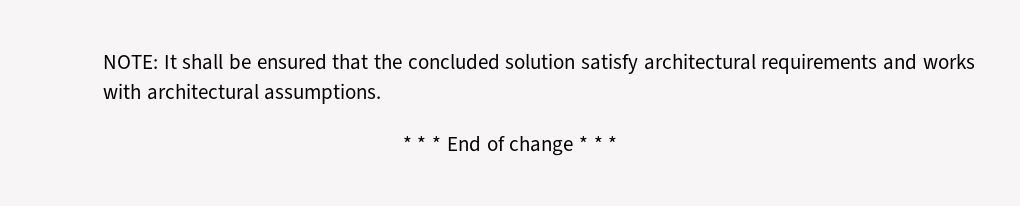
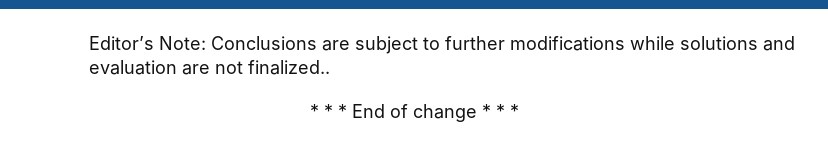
- NOTE: It shall be ensured that the concluded solution satisfy architectural requirements and works with architectural assumptions.
+ Editor’s Note: Conclusions are subject to further modifications while solutions and evaluation are not finalized..

